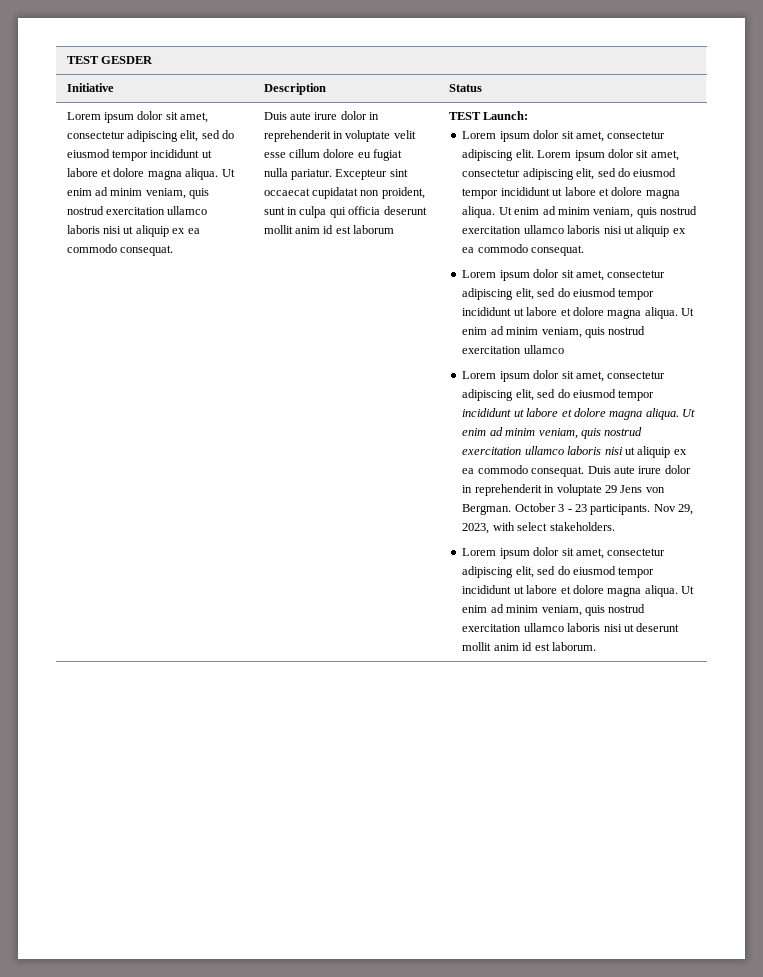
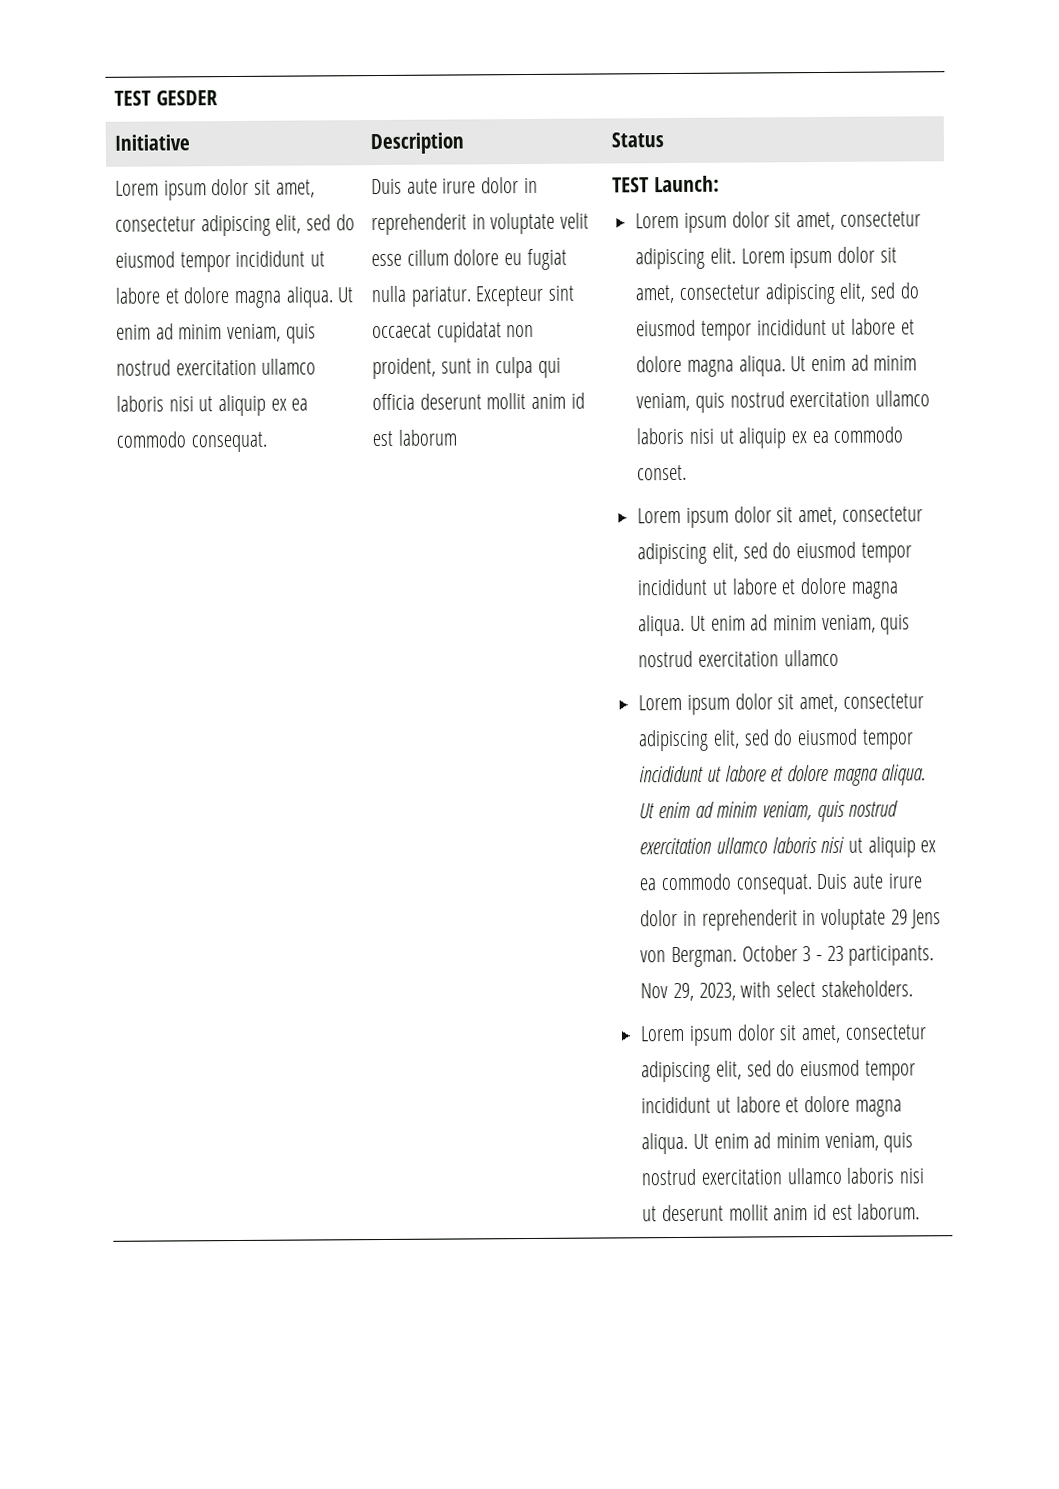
- Lorem ipsum dolor sit amet, consectetur adipiscing elit. Lorem ipsum dolor sit amet, consectetur adipiscing elit, sed do eiusmod tempor incididunt ut labore et dolore magna aliqua. Ut enim ad minim veniam, quis nostrud exercitation ullamco laboris nisi ut aliquip ex ea commodo consequat.
+ Lorem ipsum dolor sit amet, consectetur adipiscing elit. Lorem ipsum dolor sit amet, consectetur adipiscing elit, sed do eiusmod tempor incididunt ut labore et dolore magna aliqua. Ut enim ad minim veniam, quis nostrud exercitation ullamco laboris nisi ut aliquip ex ea commodo conset.

